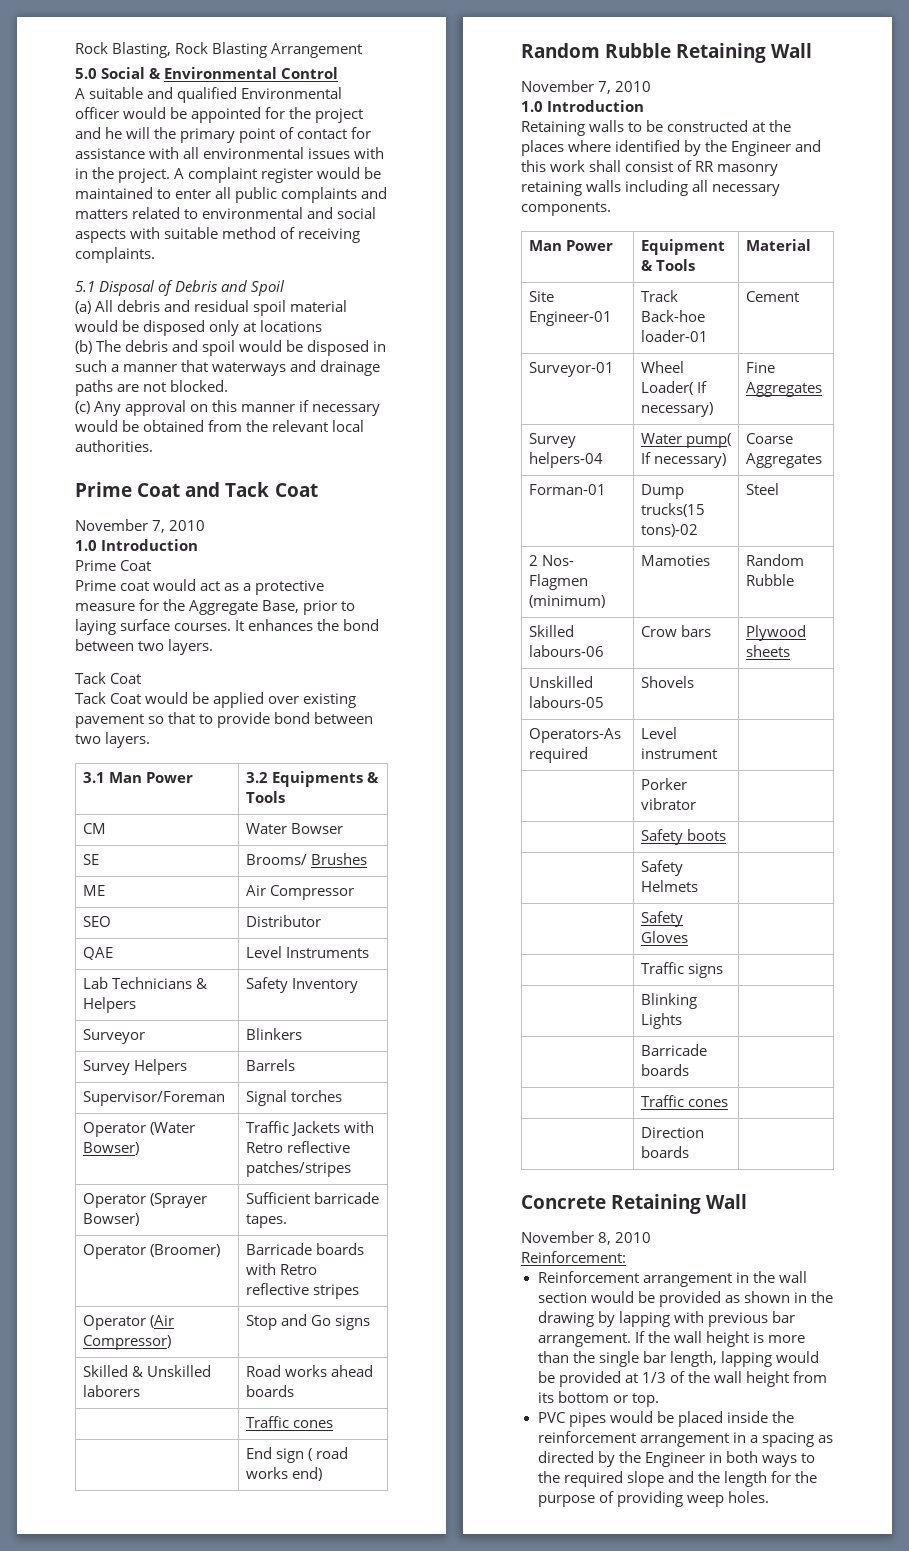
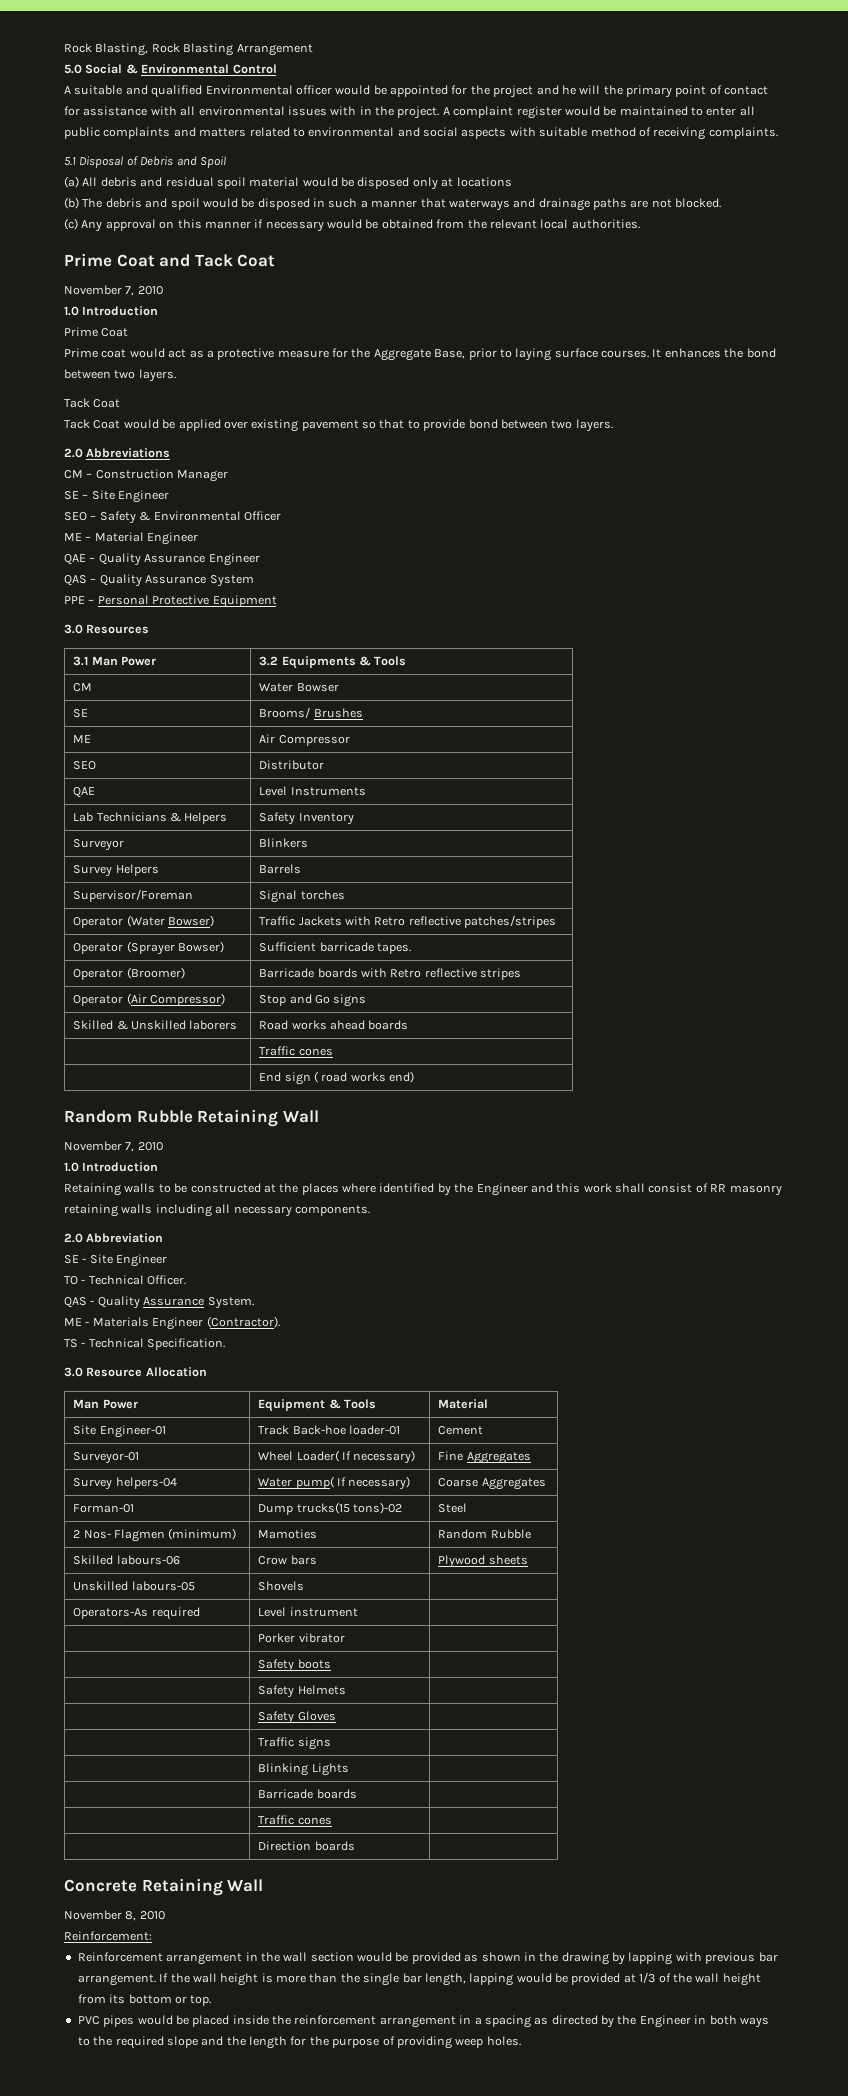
+ 2.0 Abbreviations
+ CM – Construction Manager
+ SE – Site Engineer
+ SEO – Safety & Environmental Officer
+ ME – Material Engineer
+ QAE – Quality Assurance Engineer
+ QAS – Quality Assurance System
+ PPE – Personal Protective Equipment
+ 3.0 Resources
+ 2.0 Abbreviation
+ SE - Site Engineer
+ TO - Technical Officer.
+ QAS - Quality Assurance System.
+ ME - Materials Engineer (Contractor).
+ TS - Technical Specification.
+ 3.0 Resource Allocation

